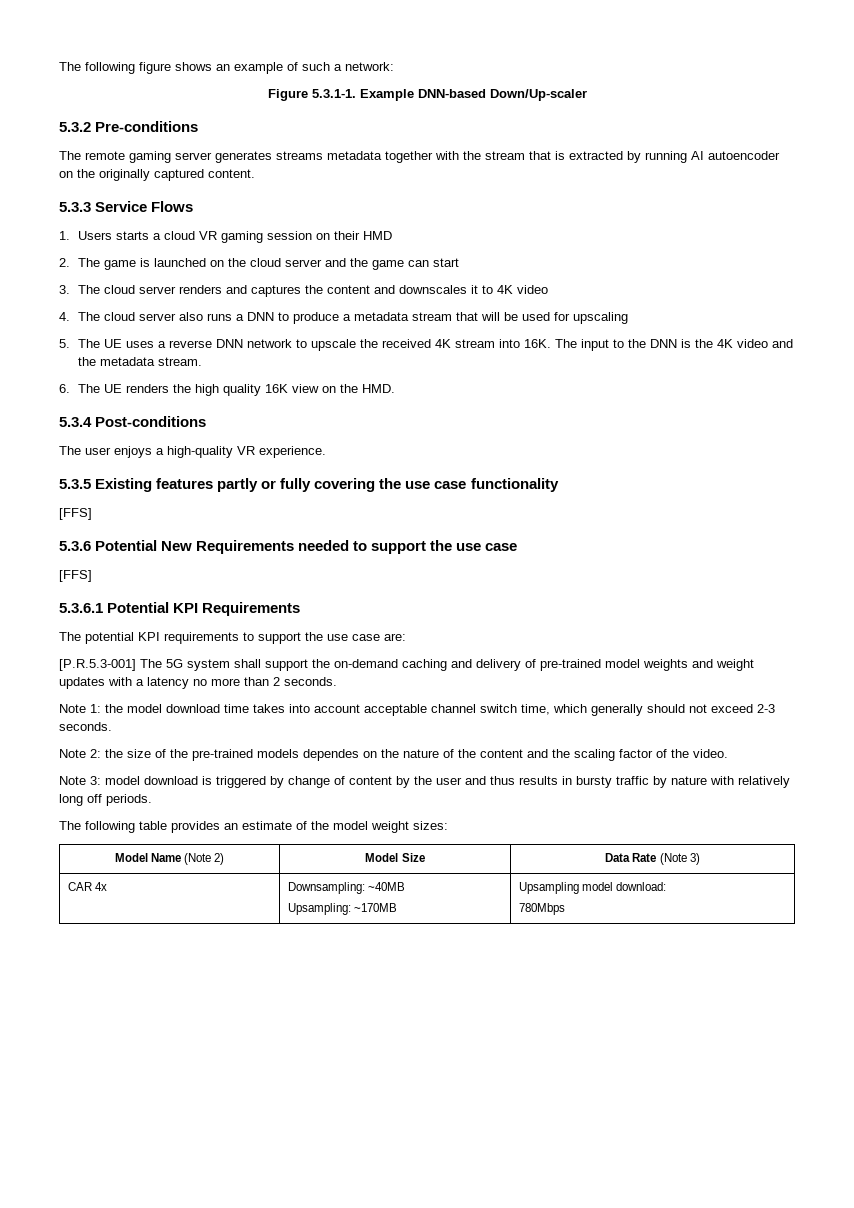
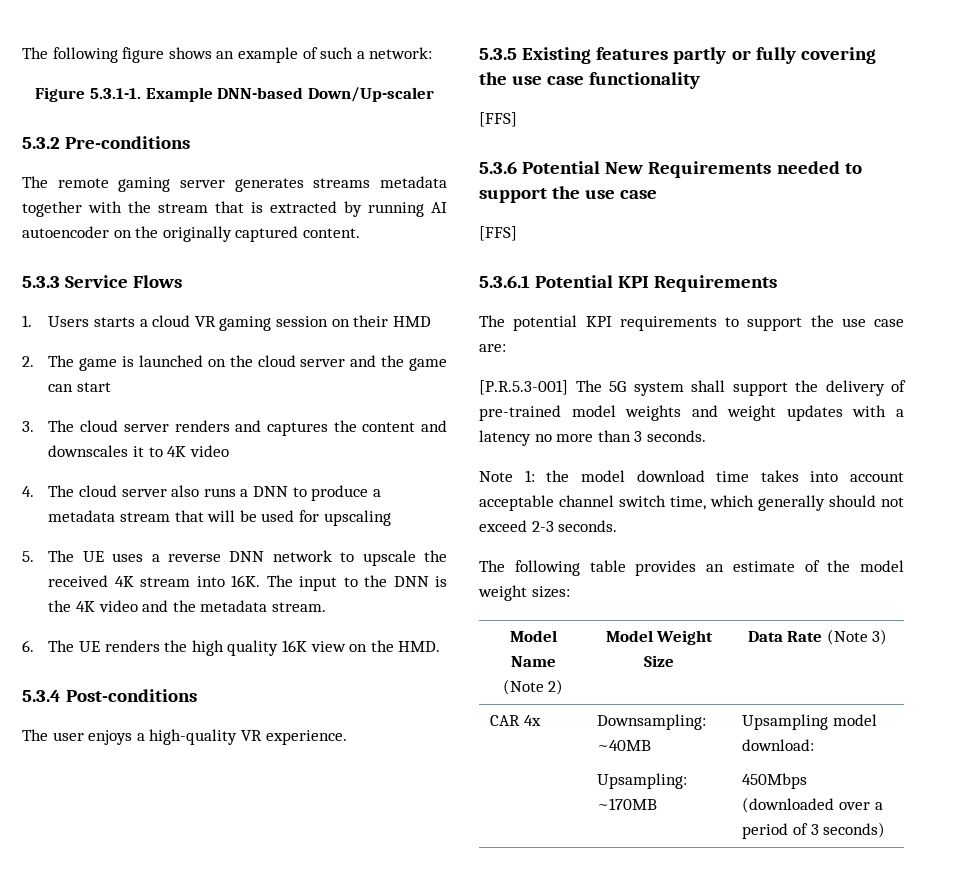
- [P.R.5.3-001] The 5G system shall support the on-demand caching and delivery of pre-trained model weights and weight updates with a latency no more than 2 seconds.
+ [P.R.5.3-001] The 5G system shall support the delivery of pre-trained model weights and weight updates with a latency no more than 3 seconds.
- Note 2: the size of the pre-trained models dependes on the nature of the content and the scaling factor of the video.
- Note 3: model download is triggered by change of content by the user and thus results in bursty traffic by nature with relatively long off periods.
- Model Name (Note 2) | Model Size | Data Rate (Note 3)
+ Model Name (Note 2) | Model Weight Size | Data Rate (Note 3)
  CAR 4x | Downsampling: ~40MB
  Upsampling: ~170MB | Upsampling model download:
- 780Mbps
+ 450Mbps (downloaded over a period of 3 seconds)

